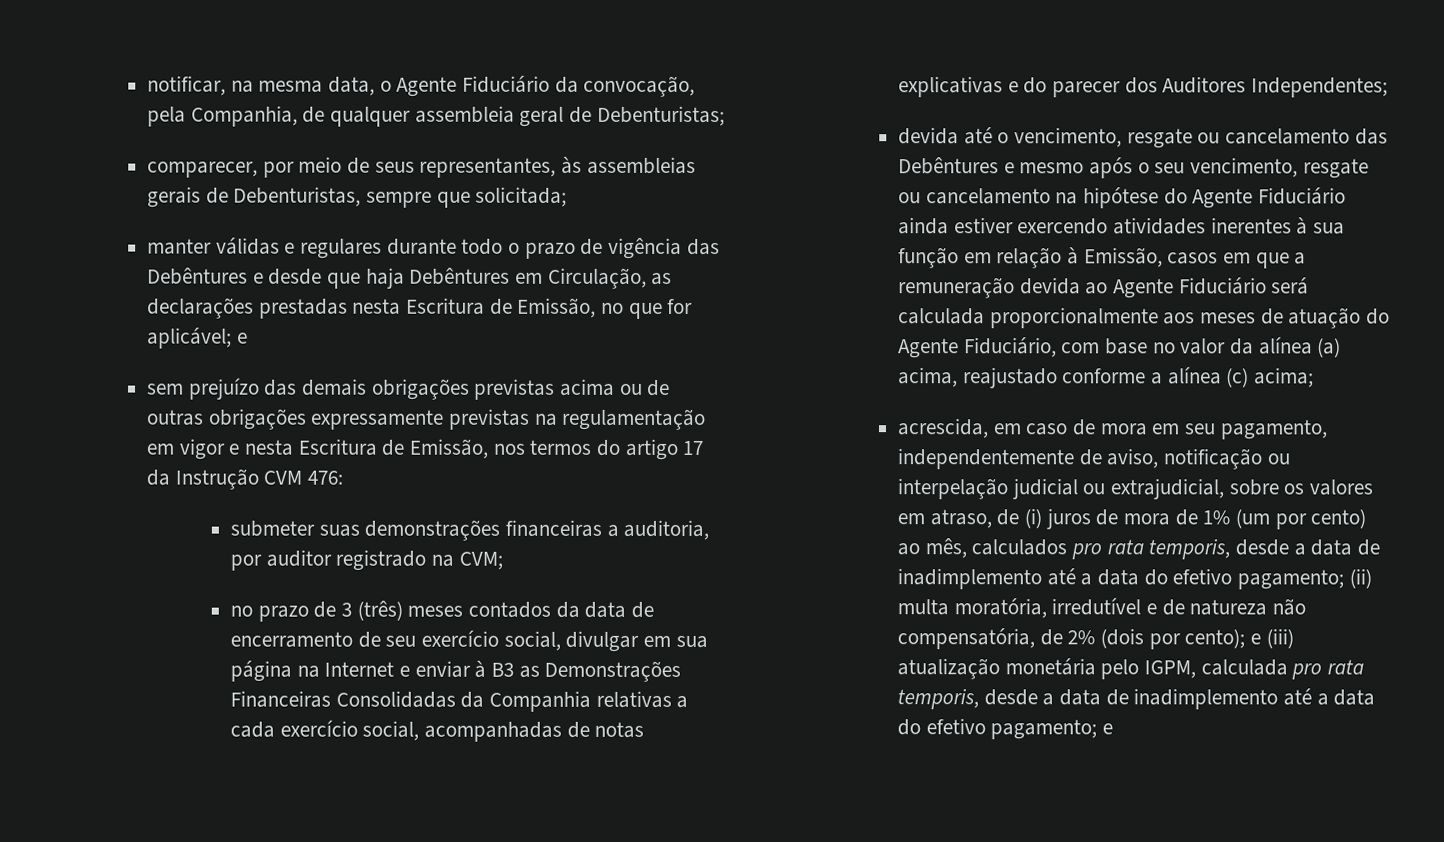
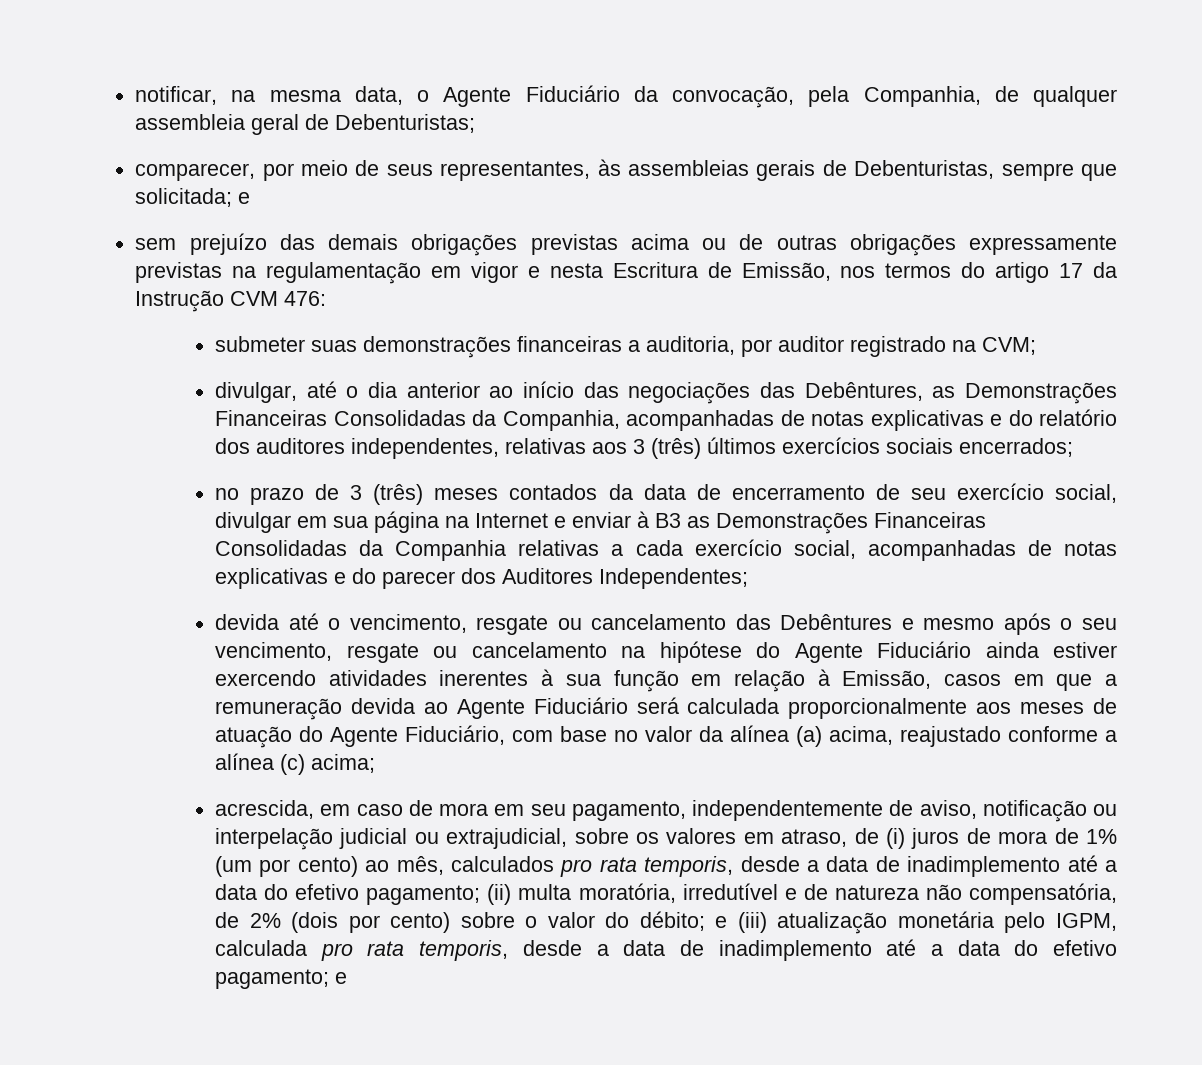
- comparecer, por meio de seus representantes, às assembleias gerais de Debenturistas, sempre que solicitada;
- manter válidas e regulares durante todo o prazo de vigência das Debêntures e desde que haja Debêntures em Circulação, as declarações prestadas nesta Escritura de Emissão, no que for aplicável; e
+ comparecer, por meio de seus representantes, às assembleias gerais de Debenturistas, sempre que solicitada; e
+ divulgar, até o dia anterior ao início das negociações das Debêntures, as Demonstrações Financeiras Consolidadas da Companhia, acompanhadas de notas explicativas e do relatório dos auditores independentes, relativas aos 3 (três) últimos exercícios sociais encerrados;
- (ii) multa moratória, irredutível e de natureza não compensatória, de 2% (dois por cento);
+ (ii) multa moratória, irredutível e de natureza não compensatória, de 2% (dois por cento) sobre o valor do débito;

